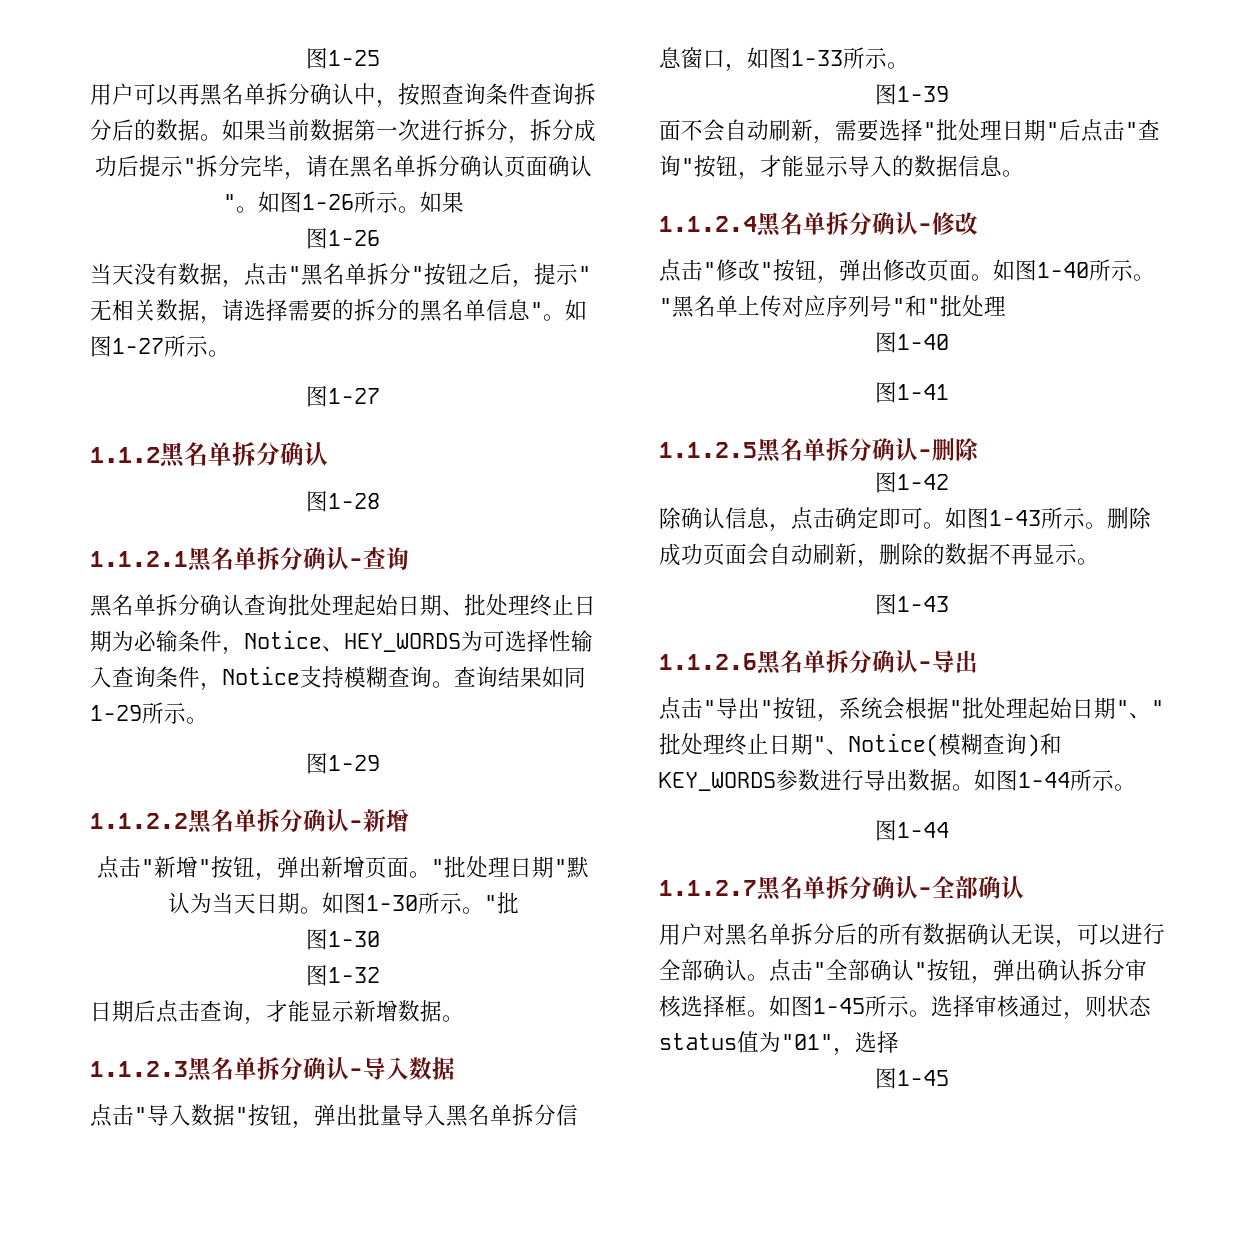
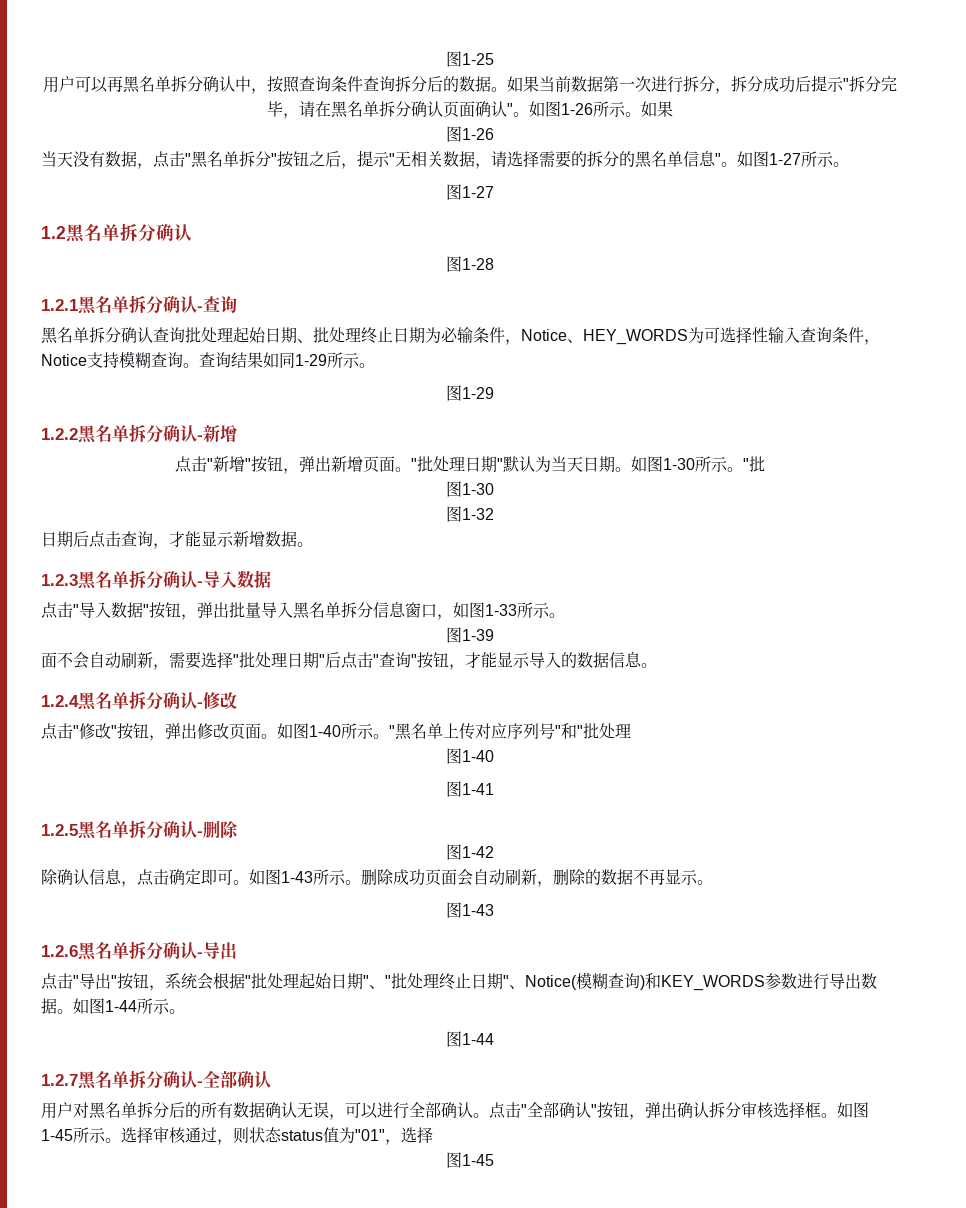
- 1.1.2黑名单拆分确认
+ 1.2黑名单拆分确认
- 1.1.2.1黑名单拆分确认-查询
+ 1.2.1黑名单拆分确认-查询
- 1.1.2.2黑名单拆分确认-新增
+ 1.2.2黑名单拆分确认-新增
- 1.1.2.3黑名单拆分确认-导入数据
+ 1.2.3黑名单拆分确认-导入数据
- 1.1.2.4黑名单拆分确认-修改
+ 1.2.4黑名单拆分确认-修改
- 1.1.2.5黑名单拆分确认-删除
+ 1.2.5黑名单拆分确认-删除
- 1.1.2.6黑名单拆分确认-导出
+ 1.2.6黑名单拆分确认-导出
- 1.1.2.7黑名单拆分确认-全部确认
+ 1.2.7黑名单拆分确认-全部确认

